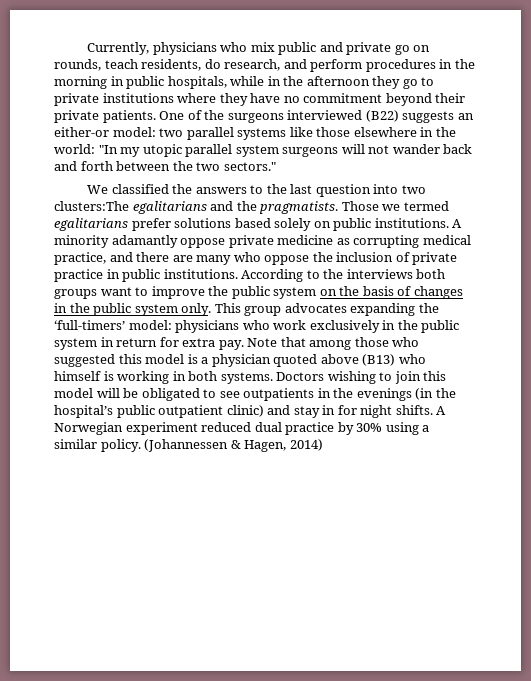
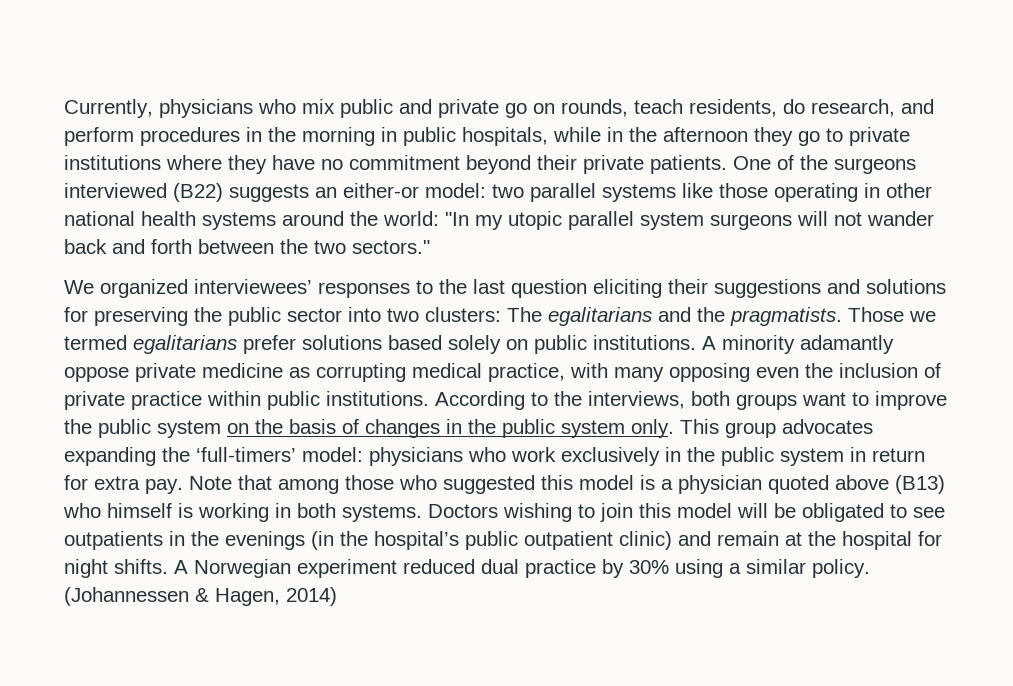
- One of the surgeons interviewed (B22) suggests an either-or model: two parallel systems like those elsewhere in the world: "In my utopic parallel system surgeons will not wander back and forth between the two sectors."
+ One of the surgeons interviewed (B22) suggests an either-or model: two parallel systems like those operating in other national health systems around the world: "In my utopic parallel system surgeons will not wander back and forth between the two sectors."
- We classified the answers to the last question into two clusters:The egalitarians and the pragmatists.
+ We organized interviewees’ responses to the last question eliciting their suggestions and solutions for preserving the public sector into two clusters: The egalitarians and the pragmatists.
- A minority adamantly oppose private medicine as corrupting medical practice, and there are many who oppose the inclusion of private practice in public institutions.
+ A minority adamantly oppose private medicine as corrupting medical practice, with many opposing even the inclusion of private practice within public institutions.
- According to the interviews both groups want to improve the public system on the basis of changes in the public system only.
+ According to the interviews, both groups want to improve the public system on the basis of changes in the public system only.
- Doctors wishing to join this model will be obligated to see outpatients in the evenings (in the hospital’s public outpatient clinic) and stay in for night shifts.
+ Doctors wishing to join this model will be obligated to see outpatients in the evenings (in the hospital’s public outpatient clinic) and remain at the hospital for night shifts.

